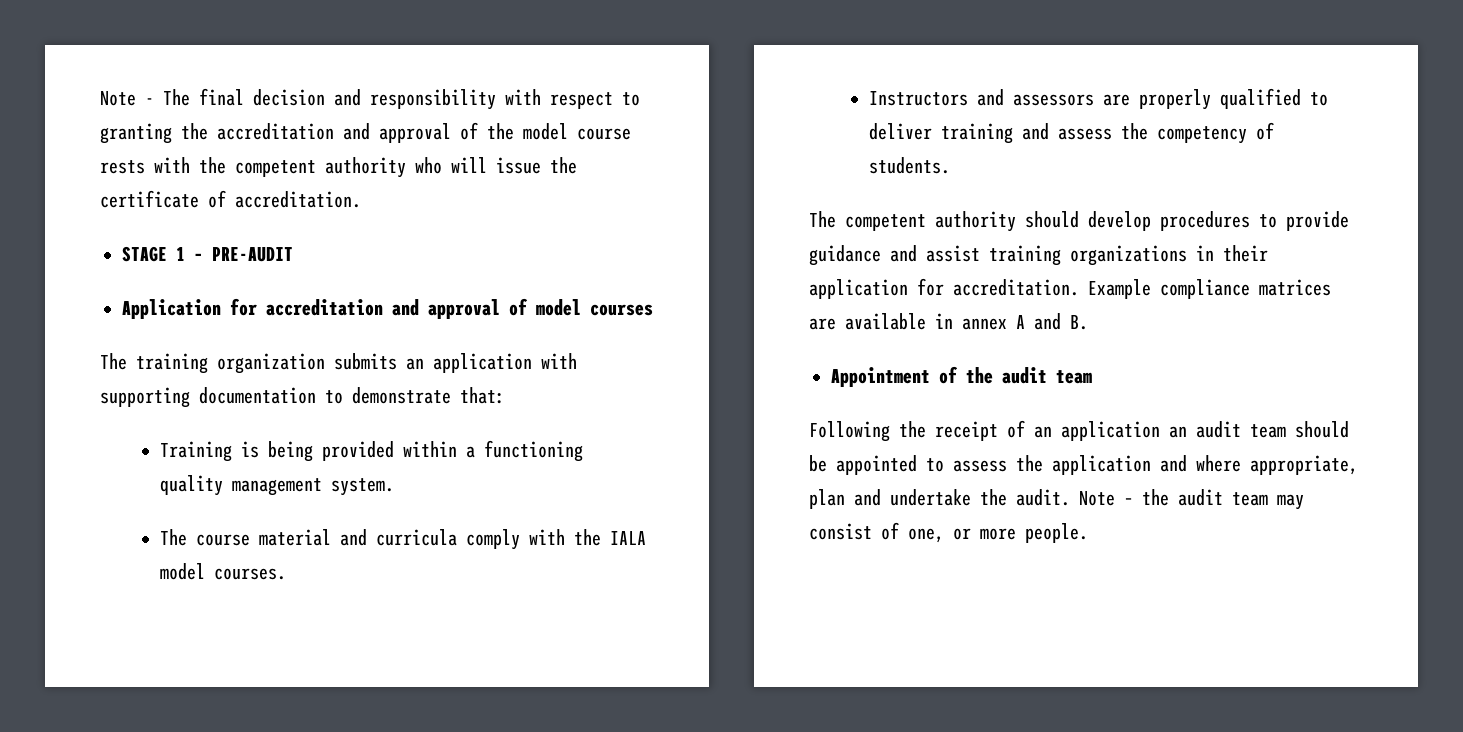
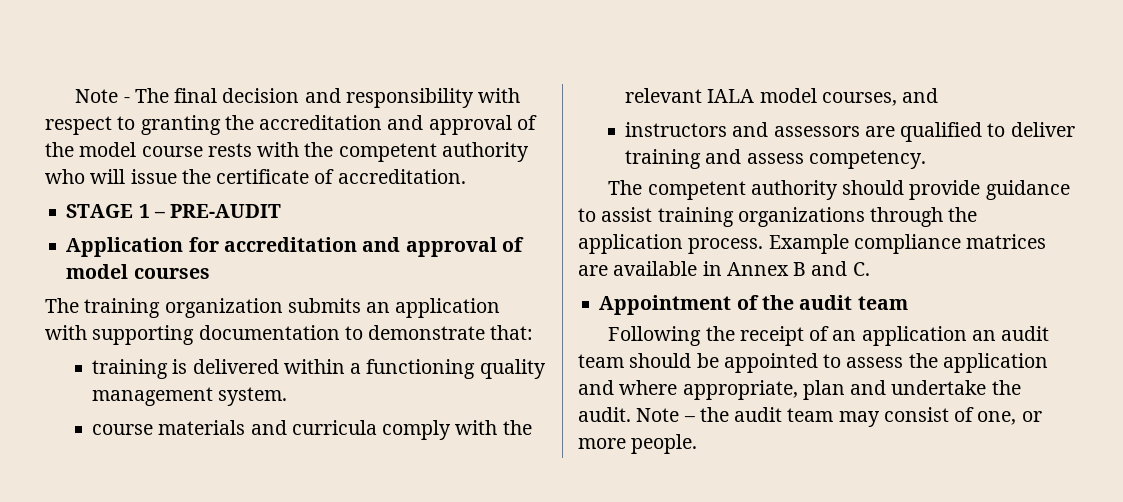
- Training is being provided within a functioning quality management system.
+ training is delivered within a functioning quality management system.
- The course material and curricula comply with the IALA model courses.
- Instructors and assessors are properly qualified to deliver training and assess the competency of students.
+ course materials and curricula comply with the relevant IALA model courses, and
+ instructors and assessors are qualified to deliver training and assess competency.
- The competent authority should develop procedures to provide guidance and assist training organizations in their application for accreditation.
+ The competent authority should provide guidance to assist training organizations through the application process.
- Example compliance matrices are available in annex A and B.
+ Example compliance matrices are available in Annex B and C.

